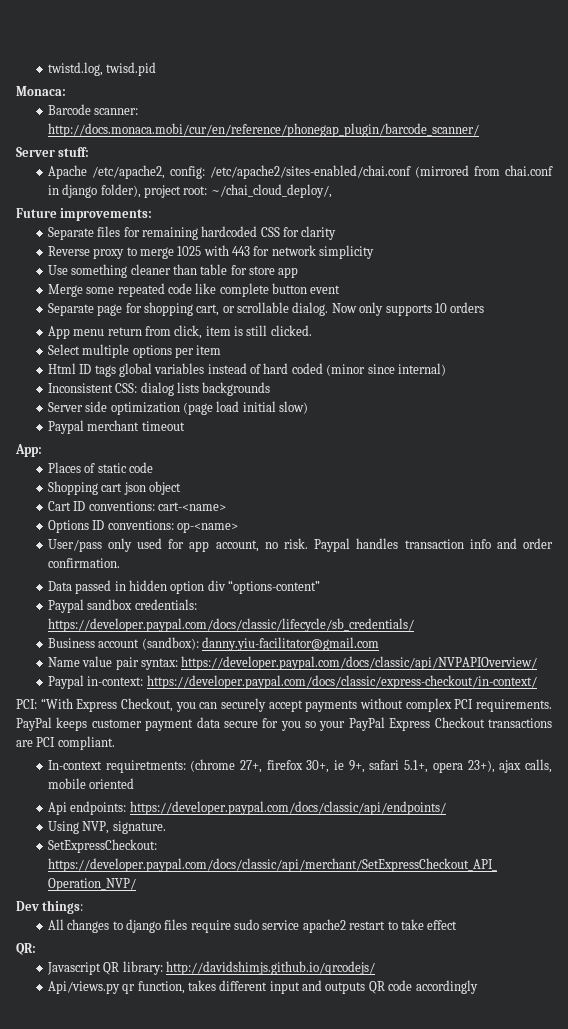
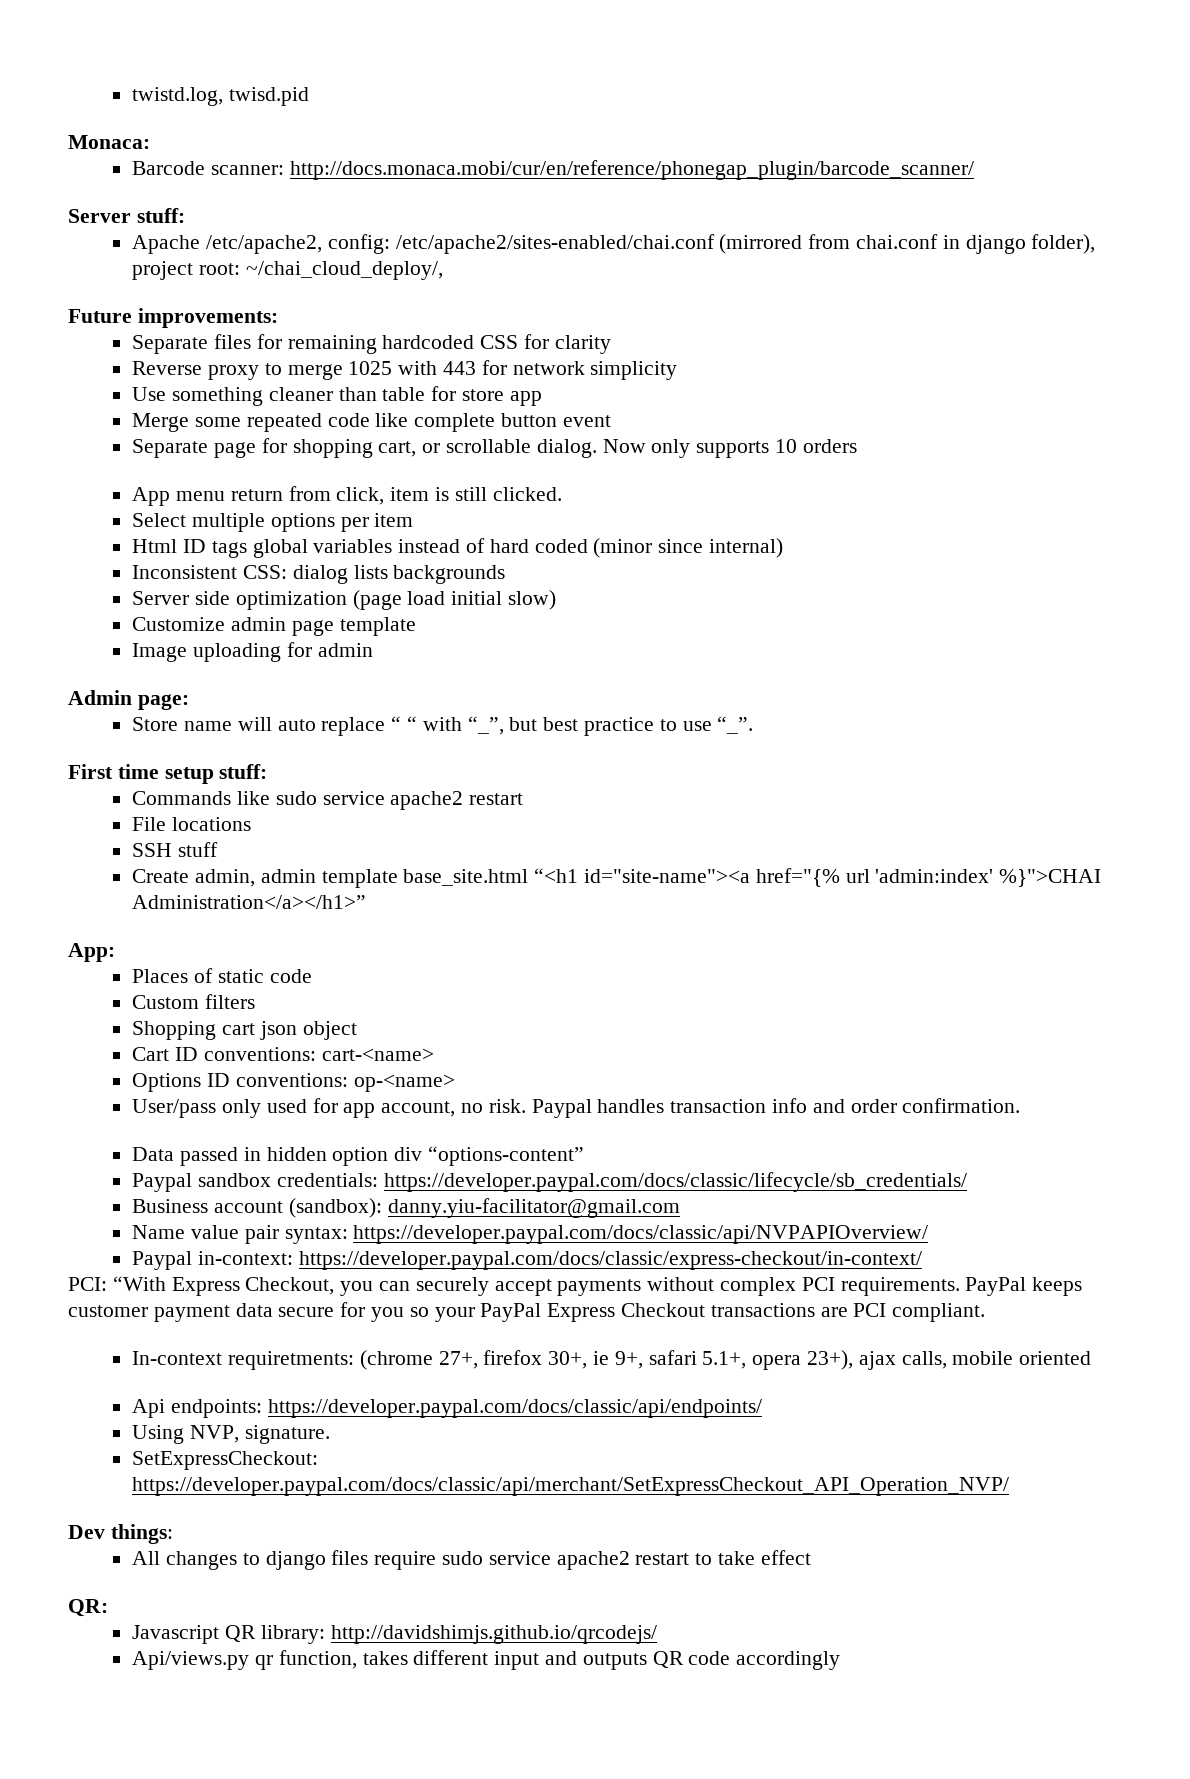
- Paypal merchant timeout
+ Customize admin page template
+ Image uploading for admin
+ Admin page:
+ Store name will auto replace “ “ with “_”, but best practice to use “_”.
+ First time setup stuff:
+ Commands like sudo service apache2 restart
+ File locations
+ SSH stuff
+ Create admin, admin template base_site.html “<h1 id="site-name"><a href="{% url 'admin:index' %}">CHAI Administration</a></h1>”
+ Custom filters

